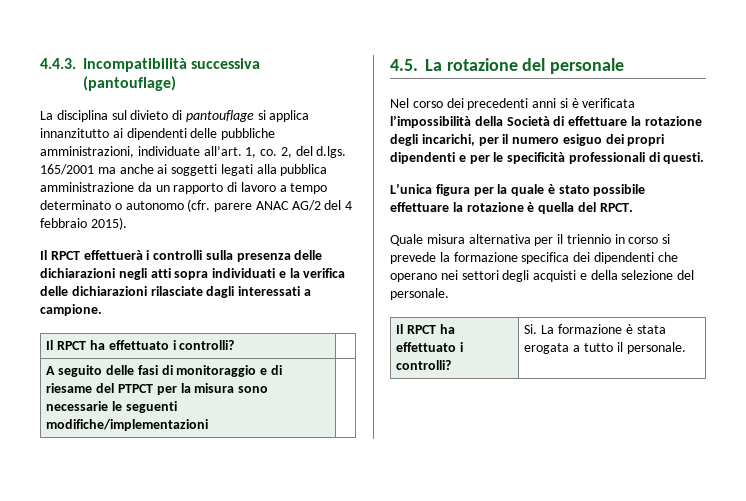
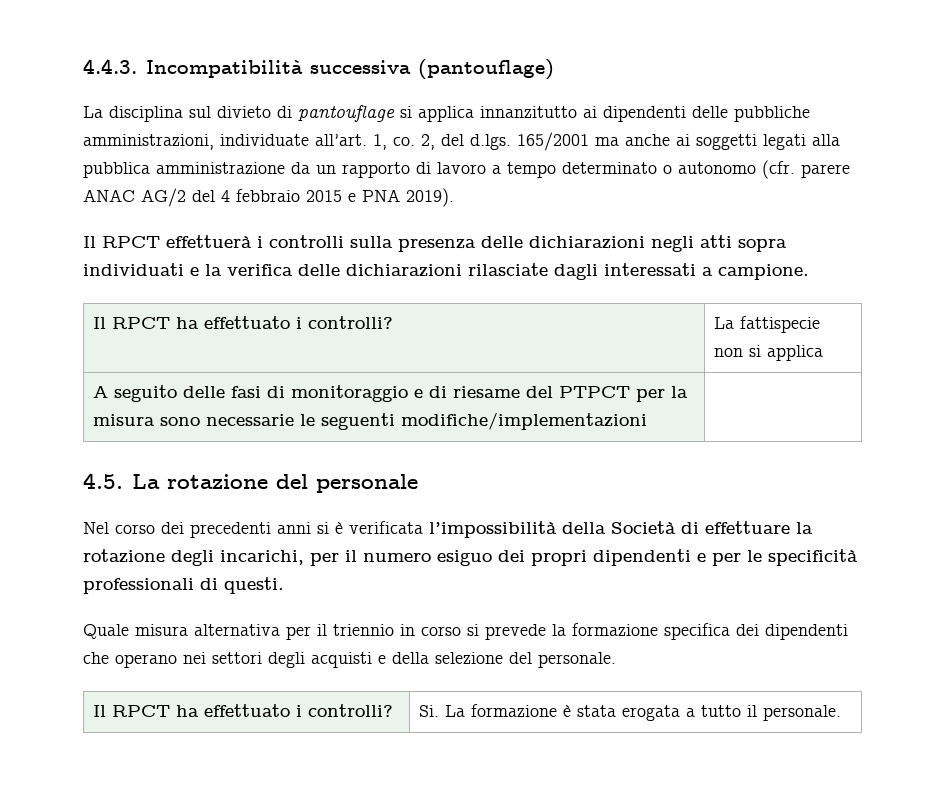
- 2, del d.lgs. 165/2001 ma anche ai soggetti legati alla pubblica amministrazione da un rapporto di lavoro a tempo determinato o autonomo (cfr. parere ANAC AG/2 del 4 febbraio 2015).
+ 2, del d.lgs. 165/2001 ma anche ai soggetti legati alla pubblica amministrazione da un rapporto di lavoro a tempo determinato o autonomo (cfr. parere ANAC AG/2 del 4 febbraio 2015 e PNA 2019).
  Il RPCT effettuerà i controlli sulla presenza delle dichiarazioni negli atti sopra individuati e la verifica delle dichiarazioni rilasciate dagli interessati a campione.
- Il RPCT ha effettuato i controlli? |
+ Il RPCT ha effettuato i controlli? | La fattispecie non si applica
- L’unica figura per la quale è stato possibile effettuare la rotazione è quella del RPCT.

